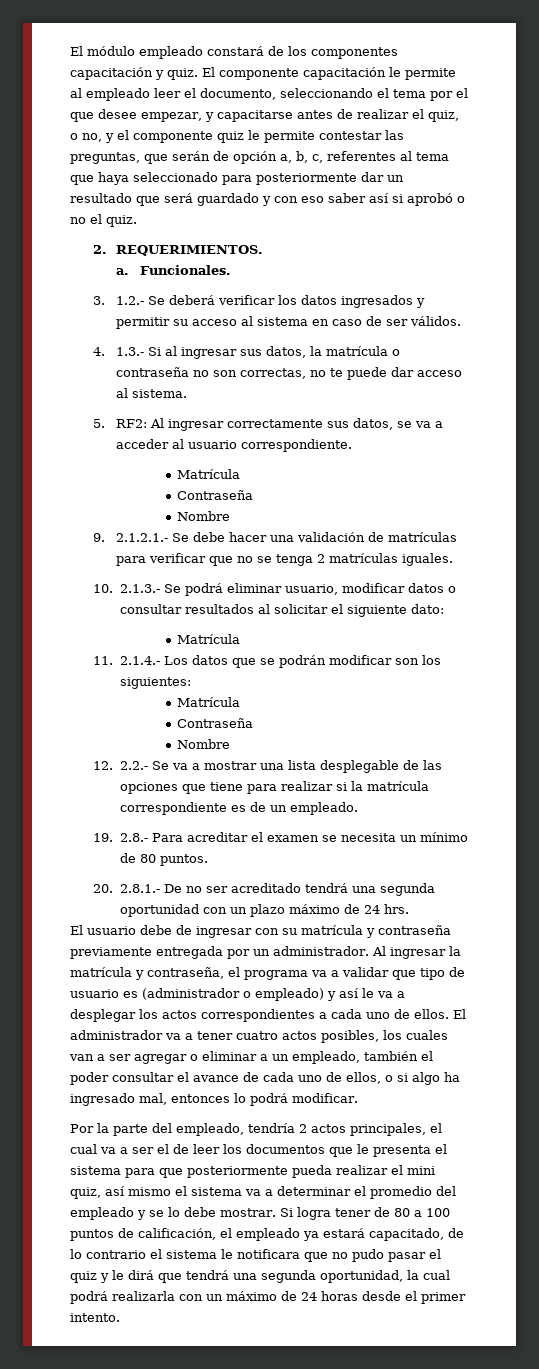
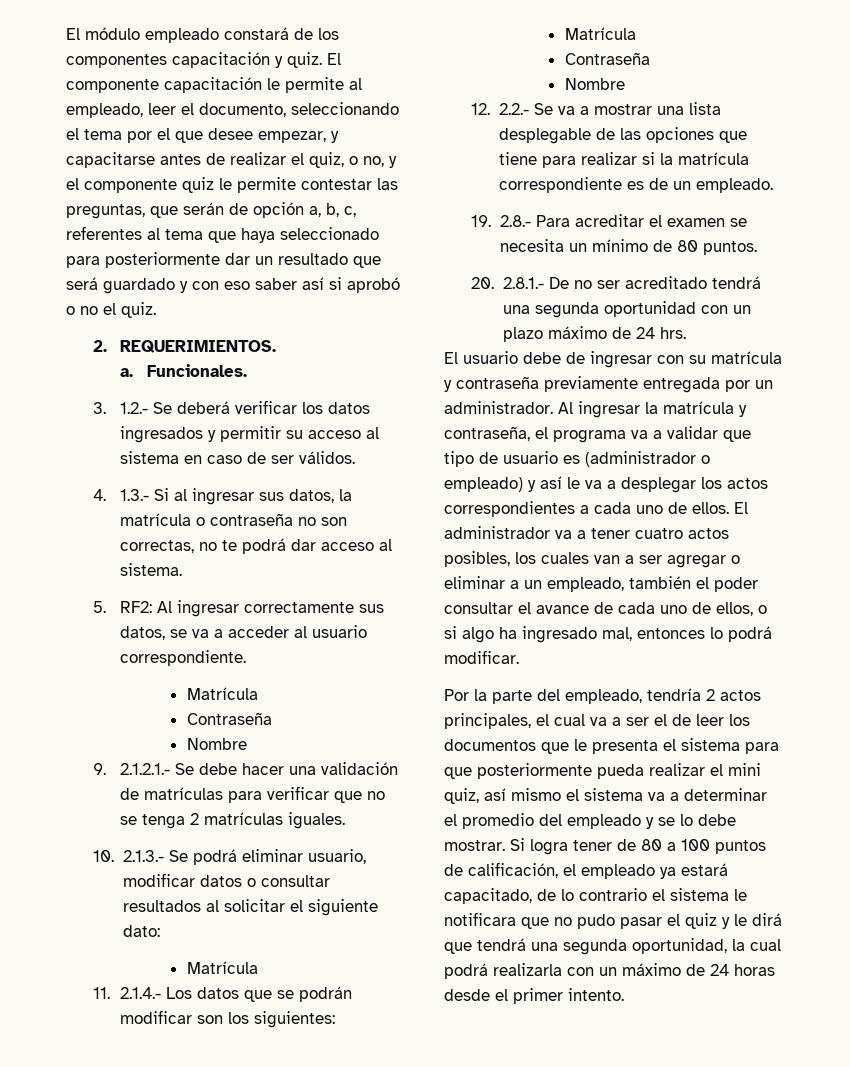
- El componente capacitación le permite al empleado leer el documento, seleccionando el tema por el que desee empezar, y capacitarse antes de realizar el quiz, o no, y el componente quiz le permite contestar las preguntas, que serán de opción a, b, c, referentes al tema que haya seleccionado para posteriormente dar un resultado que será guardado y con eso saber así si aprobó o no el quiz.
+ El componente capacitación le permite al empleado, leer el documento, seleccionando el tema por el que desee empezar, y capacitarse antes de realizar el quiz, o no, y el componente quiz le permite contestar las preguntas, que serán de opción a, b, c, referentes al tema que haya seleccionado para posteriormente dar un resultado que será guardado y con eso saber así si aprobó o no el quiz.
- 4. 1.3.- Si al ingresar sus datos, la matrícula o contraseña no son correctas, no te puede dar acceso al sistema.
+ 4. 1.3.- Si al ingresar sus datos, la matrícula o contraseña no son correctas, no te podrá dar acceso al sistema.

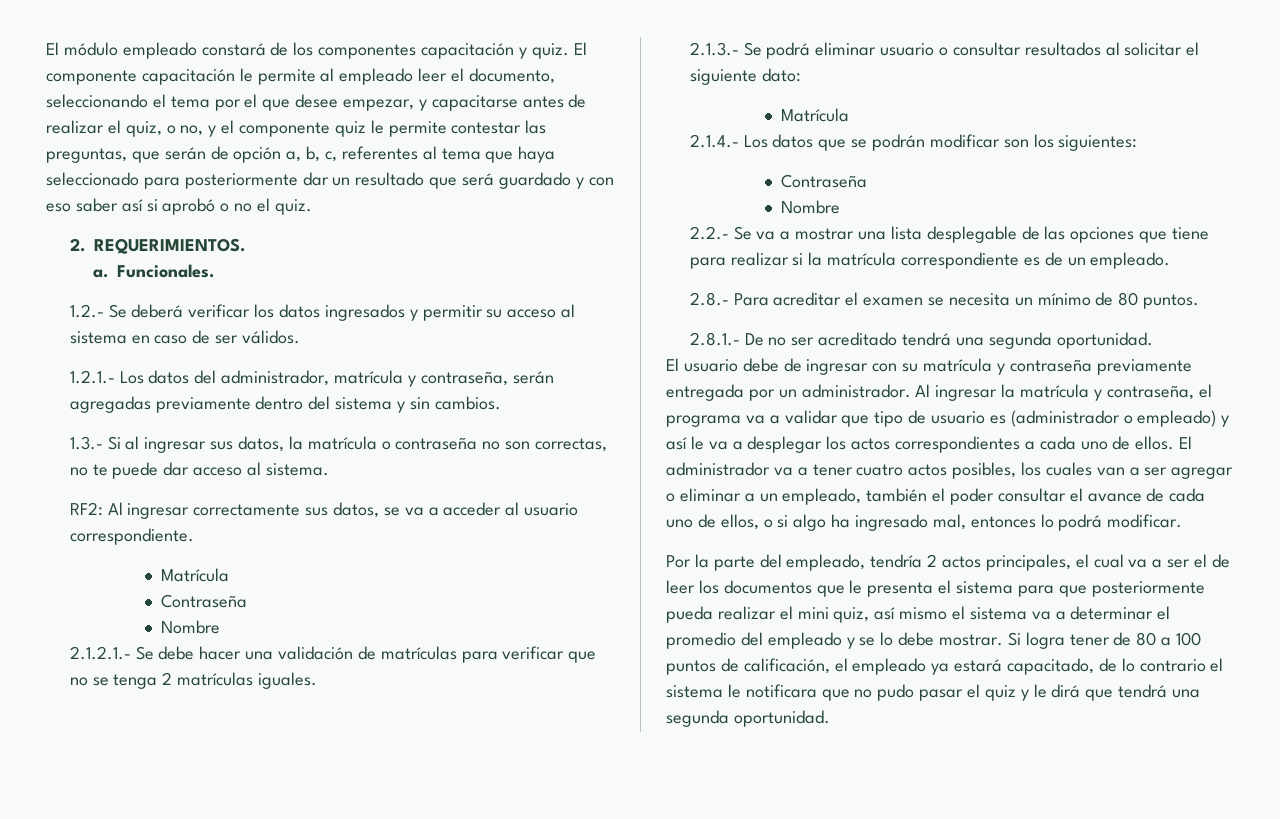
- El componente capacitación le permite al empleado, leer el documento, seleccionando el tema por el que desee empezar, y capacitarse antes de realizar el quiz, o no, y el componente quiz le permite contestar las preguntas, que serán de opción a, b, c, referentes al tema que haya seleccionado para posteriormente dar un resultado que será guardado y con eso saber así si aprobó o no el quiz.
+ El componente capacitación le permite al empleado leer el documento, seleccionando el tema por el que desee empezar, y capacitarse antes de realizar el quiz, o no, y el componente quiz le permite contestar las preguntas, que serán de opción a, b, c, referentes al tema que haya seleccionado para posteriormente dar un resultado que será guardado y con eso saber así si aprobó o no el quiz.
- 3. 1.2.- Se deberá verificar los datos ingresados y permitir su acceso al sistema en caso de ser válidos.
+ 1.2.- Se deberá verificar los datos ingresados y permitir su acceso al sistema en caso de ser válidos.
- 4. 1.3.- Si al ingresar sus datos, la matrícula o contraseña no son correctas, no te podrá dar acceso al sistema.
+ 1.2.1.- Los datos del administrador, matrícula y contraseña, serán agregadas previamente dentro del sistema y sin cambios.
+ 1.3.- Si al ingresar sus datos, la matrícula o contraseña no son correctas, no te puede dar acceso al sistema.
- 5. RF2: Al ingresar correctamente sus datos, se va a acceder al usuario correspondiente.
+ RF2: Al ingresar correctamente sus datos, se va a acceder al usuario correspondiente.
- 9. 2.1.2.1.- Se debe hacer una validación de matrículas para verificar que no se tenga 2 matrículas iguales.
+ 2.1.2.1.- Se debe hacer una validación de matrículas para verificar que no se tenga 2 matrículas iguales.
- 10. 2.1.3.- Se podrá eliminar usuario, modificar datos o consultar resultados al solicitar el siguiente dato:
+ 2.1.3.- Se podrá eliminar usuario o consultar resultados al solicitar el siguiente dato:
- 11. 2.1.4.- Los datos que se podrán modificar son los siguientes:
- Matrícula
+ 2.1.4.- Los datos que se podrán modificar son los siguientes:
  Contraseña
  Nombre
- 12. 2.2.- Se va a mostrar una lista desplegable de las opciones que tiene para realizar si la matrícula correspondiente es de un empleado.
+ 2.2.- Se va a mostrar una lista desplegable de las opciones que tiene para realizar si la matrícula correspondiente es de un empleado.
- 19. 2.8.- Para acreditar el examen se necesita un mínimo de 80 puntos.
+ 2.8.- Para acreditar el examen se necesita un mínimo de 80 puntos.
- 20. 2.8.1.- De no ser acreditado tendrá una segunda oportunidad con un plazo máximo de 24 hrs.
+ 2.8.1.- De no ser acreditado tendrá una segunda oportunidad.
- Si logra tener de 80 a 100 puntos de calificación, el empleado ya estará capacitado, de lo contrario el sistema le notificara que no pudo pasar el quiz y le dirá que tendrá una segunda oportunidad, la cual podrá realizarla con un máximo de 24 horas desde el primer intento.
+ Si logra tener de 80 a 100 puntos de calificación, el empleado ya estará capacitado, de lo contrario el sistema le notificara que no pudo pasar el quiz y le dirá que tendrá una segunda oportunidad.

